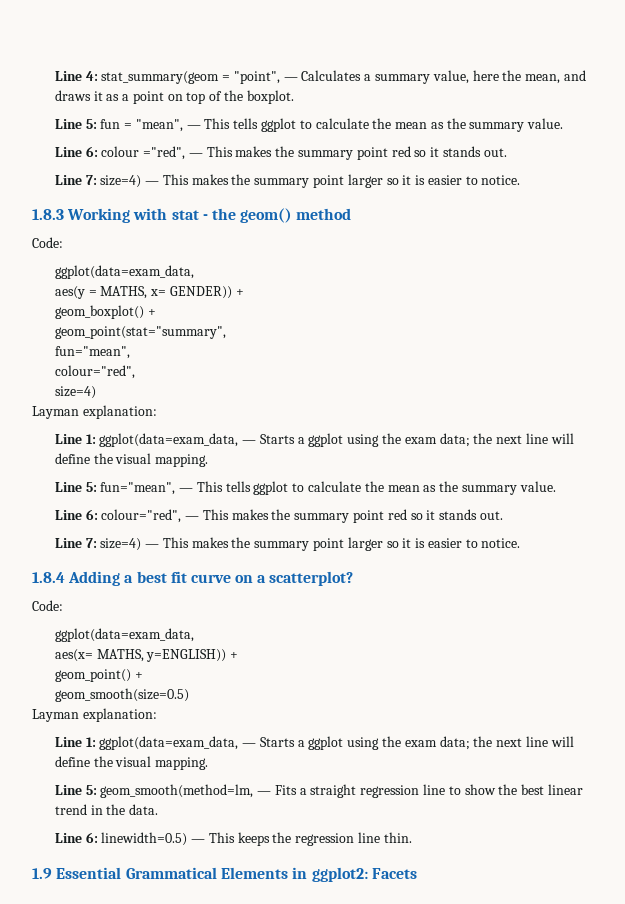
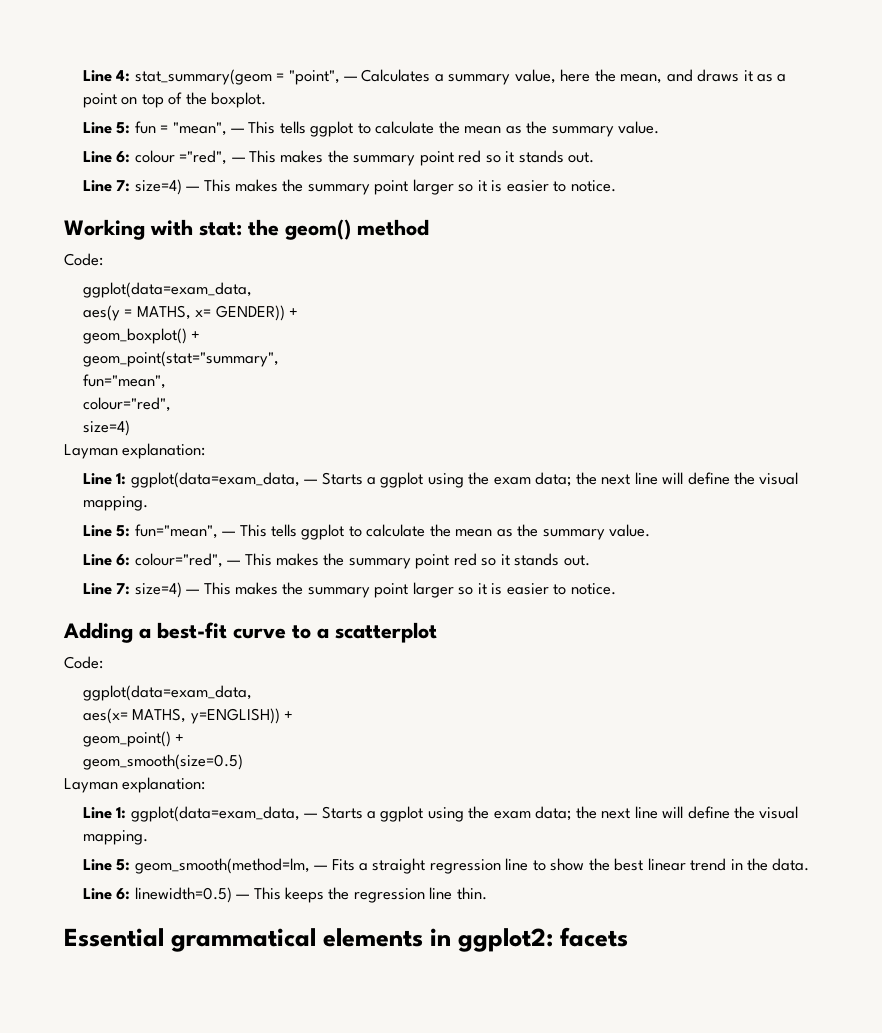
- 1.8.3 Working with stat - the geom() method
+ Working with stat: the geom() method
- 1.8.4 Adding a best fit curve on a scatterplot?
+ Adding a best-fit curve to a scatterplot
- 1.9 Essential Grammatical Elements in ggplot2: Facets
+ Essential grammatical elements in ggplot2: facets

